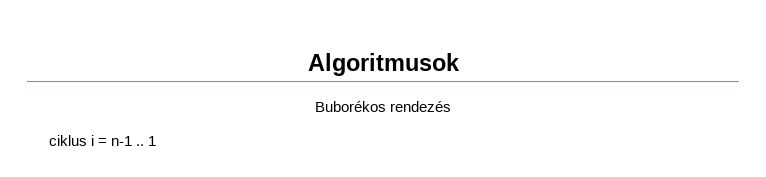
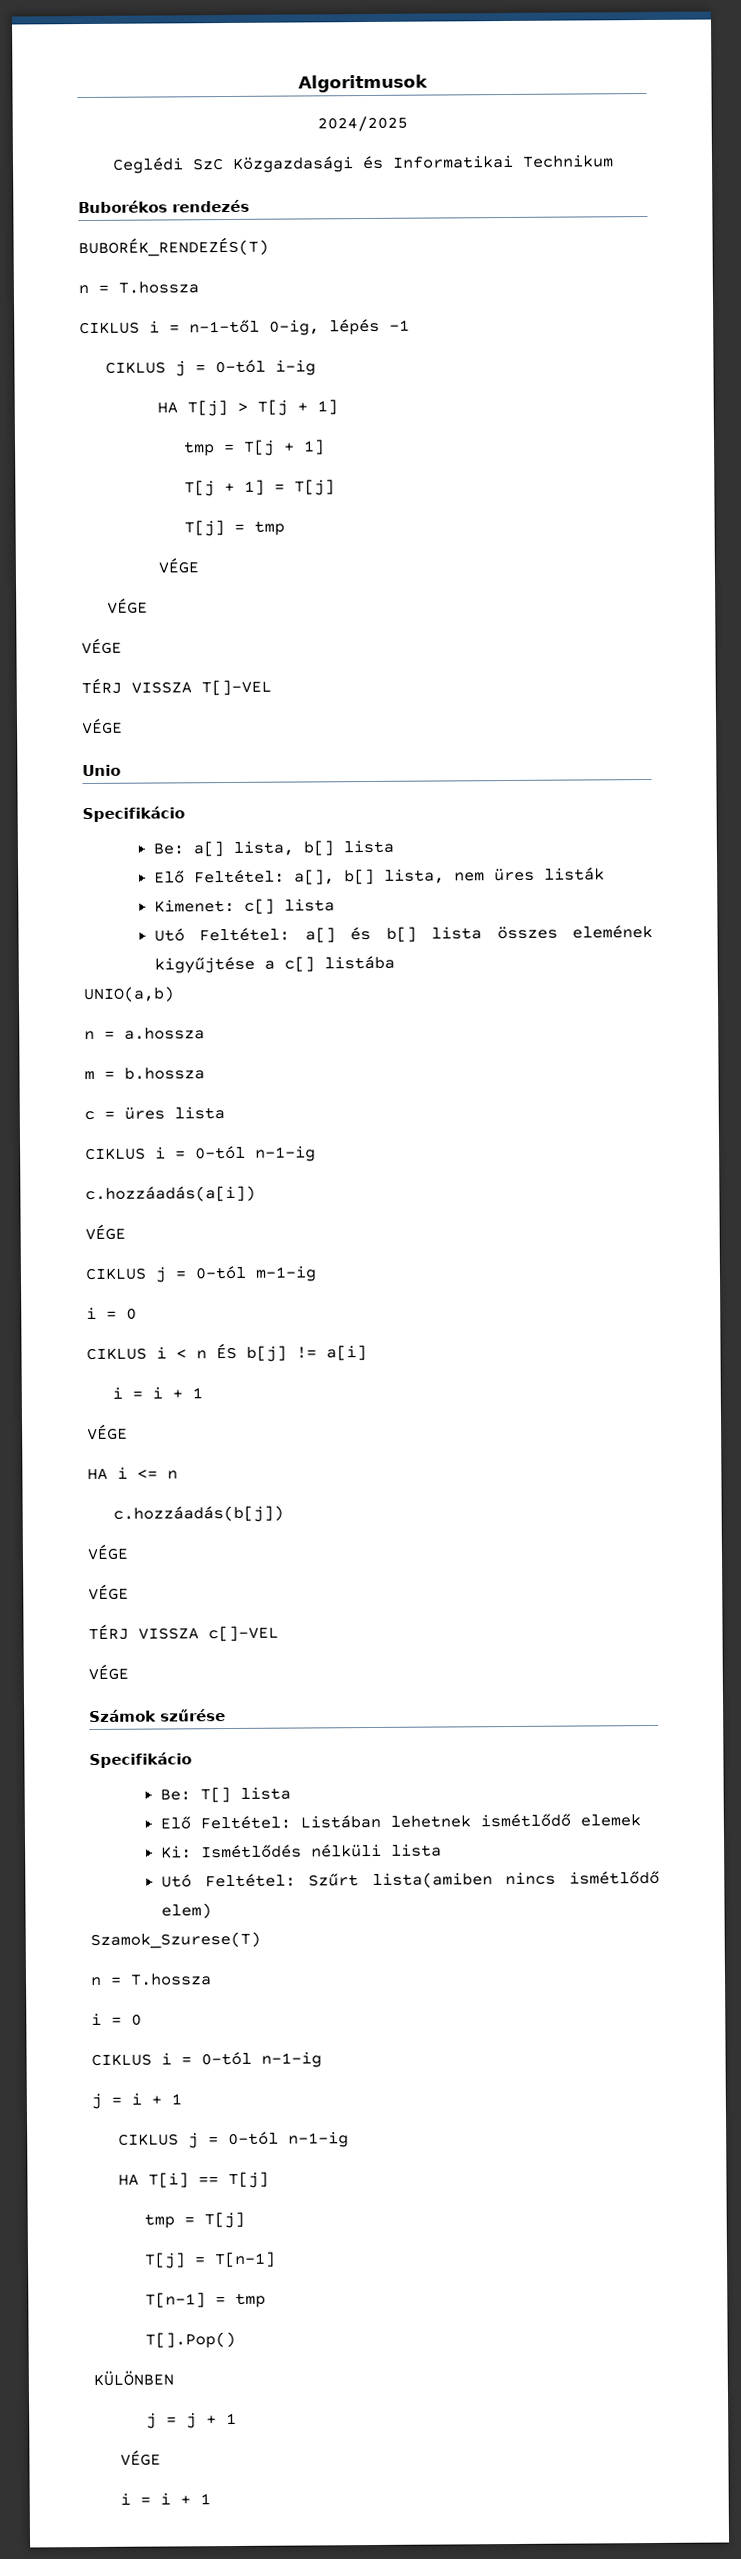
+ 2024/2025
+ Ceglédi SzC Közgazdasági és Informatikai Technikum
  Buborékos rendezés
- ciklus i = n-1 .. 1
+ BUBORÉK_RENDEZÉS(T)
+ n = T.hossza
+ CIKLUS i = n-1-től 0-ig, lépés -1
+ CIKLUS j = 0-tól i-ig
+ HA T[j] > T[j + 1]
+ tmp = T[j + 1]
+ T[j + 1] = T[j]
+ T[j] = tmp
+ VÉGE
+ VÉGE
+ VÉGE
+ TÉRJ VISSZA T[]-VEL
+ VÉGE
+ Unio
+ Specifikácio
+ Be: a[] lista, b[] lista
+ Elő Feltétel: a[], b[] lista, nem üres listák
+ Kimenet: c[] lista
+ Utó Feltétel: a[] és b[] lista összes elemének kigyűjtése a c[] listába
+ UNIO(a,b)
+ n = a.hossza
+ m = b.hossza
+ c = üres lista
+ CIKLUS i = 0-tól n-1-ig
+ c.hozzáadás(a[i])
+ VÉGE
+ CIKLUS j = 0-tól m-1-ig
+ i = 0
+ CIKLUS i < n ÉS b[j] != a[i]
+ i = i + 1
+ VÉGE
+ HA i <= n
+ c.hozzáadás(b[j])
+ VÉGE
+ VÉGE
+ TÉRJ VISSZA c[]-VEL
+ VÉGE
+ Számok szűrése
+ Specifikácio
+ Be: T[] lista
+ Elő Feltétel: Listában lehetnek ismétlődő elemek
+ Ki: Ismétlődés nélküli lista
+ Utó Feltétel: Szűrt lista(amiben nincs ismétlődő elem)
+ Szamok_Szurese(T)
+ n = T.hossza
+ i = 0
+ CIKLUS i = 0-tól n-1-ig
+ j = i + 1
+ CIKLUS j = 0-tól n-1-ig
+ HA T[i] == T[j]
+ tmp = T[j]
+ T[j] = T[n-1]
+ T[n-1] = tmp
+ T[].Pop()
+ KÜLÖNBEN
+ j = j + 1
+ VÉGE
+ i = i + 1

